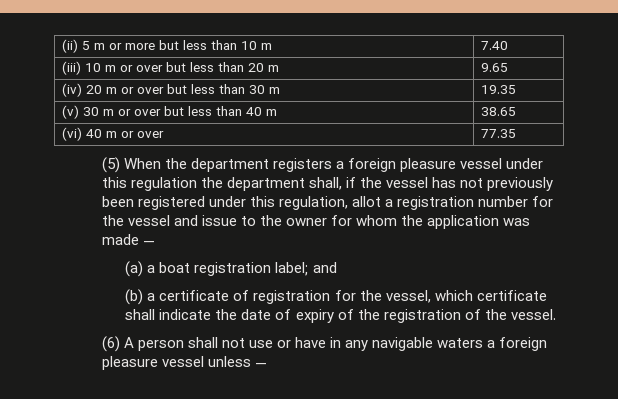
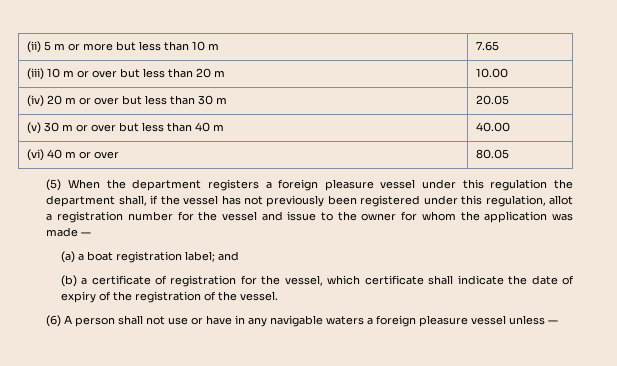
- (ii) 5 m or more but less than 10 m | 7.40
+ (ii) 5 m or more but less than 10 m | 7.65
- (iii) 10 m or over but less than 20 m | 9.65
+ (iii) 10 m or over but less than 20 m | 10.00
- (iv) 20 m or over but less than 30 m | 19.35
+ (iv) 20 m or over but less than 30 m | 20.05
- (v) 30 m or over but less than 40 m | 38.65
+ (v) 30 m or over but less than 40 m | 40.00
- (vi) 40 m or over | 77.35
+ (vi) 40 m or over | 80.05

